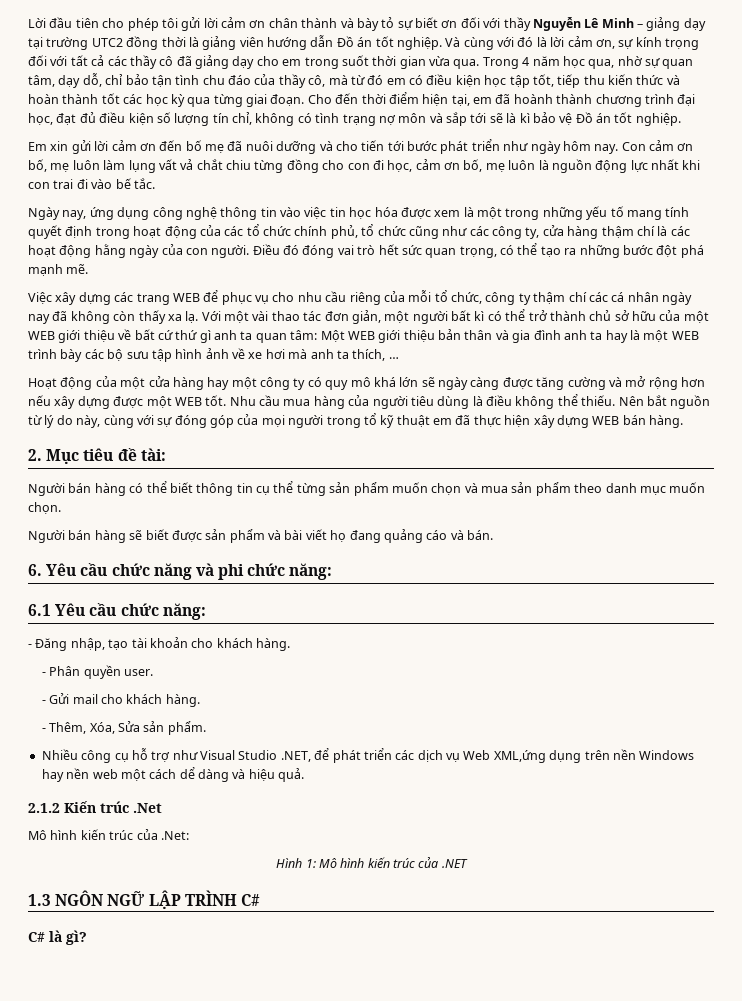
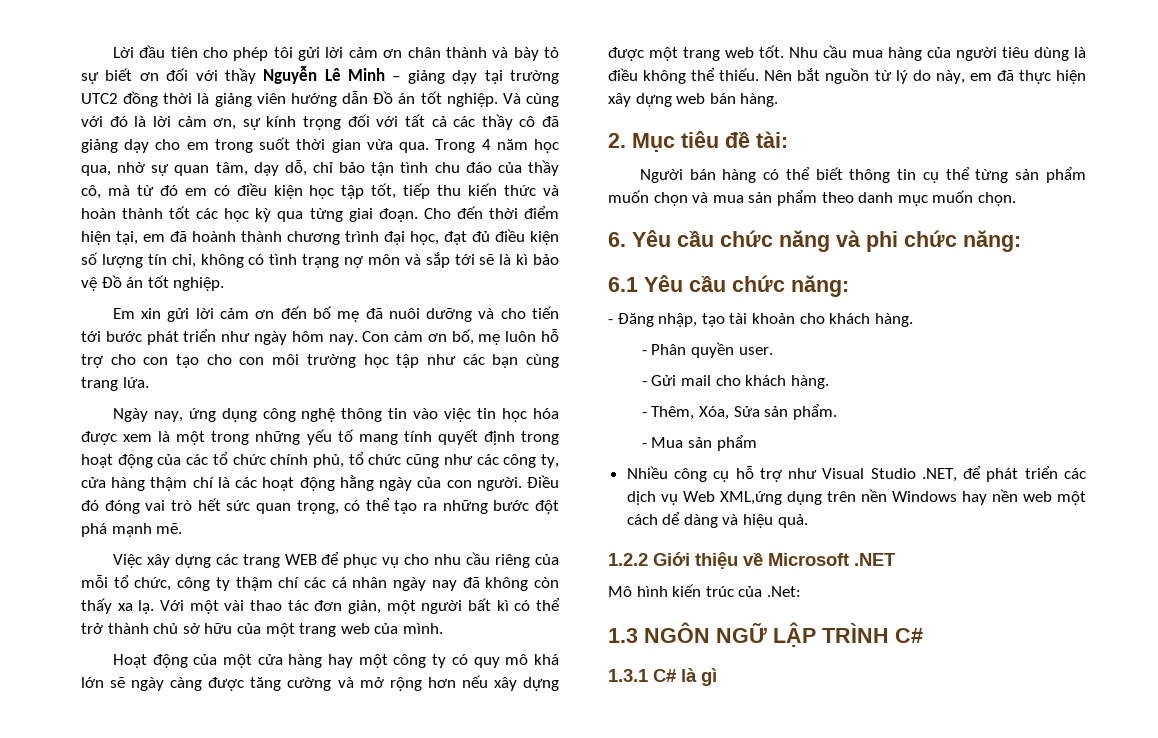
- Con cảm ơn bố, mẹ luôn làm lụng vất vả chắt chiu từng đồng cho con đi học, cảm ơn bố, mẹ luôn là nguồn động lực nhất khi con trai đi vào bế tắc.
+ Con cảm ơn bố, mẹ luôn hỗ trợ cho con tạo cho con môi trường học tập như các bạn cùng trang lứa.
- Với một vài thao tác đơn giản, một người bất kì có thể trở thành chủ sở hữu của một WEB giới thiệu về bất cứ thứ gì anh ta quan tâm: Một WEB giới thiệu bản thân và gia đình anh ta hay là một WEB trình bày các bộ sưu tập hình ảnh về xe hơi mà anh ta thích, …
+ Với một vài thao tác đơn giản, một người bất kì có thể trở thành chủ sở hữu của một trang web của mình.
- Hoạt động của một cửa hàng hay một công ty có quy mô khá lớn sẽ ngày càng được tăng cường và mở rộng hơn nếu xây dựng được một WEB tốt.
+ Hoạt động của một cửa hàng hay một công ty có quy mô khá lớn sẽ ngày càng được tăng cường và mở rộng hơn nếu xây dựng được một trang web tốt.
- Nên bắt nguồn từ lý do này, cùng với sự đóng góp của mọi người trong tổ kỹ thuật em đã thực hiện xây dựng WEB bán hàng.
+ Nên bắt nguồn từ lý do này, em đã thực hiện xây dựng web bán hàng.
- Người bán hàng sẽ biết được sản phẩm và bài viết họ đang quảng cáo và bán.
+ - Mua sản phẩm
- 2.1.2 Kiến trúc .Net
+ 1.2.2 Giới thiệu về Microsoft .NET
- Hình 1: Mô hình kiến trúc của .NET
- C# là gì?
+ 1.3.1 C# là gì

